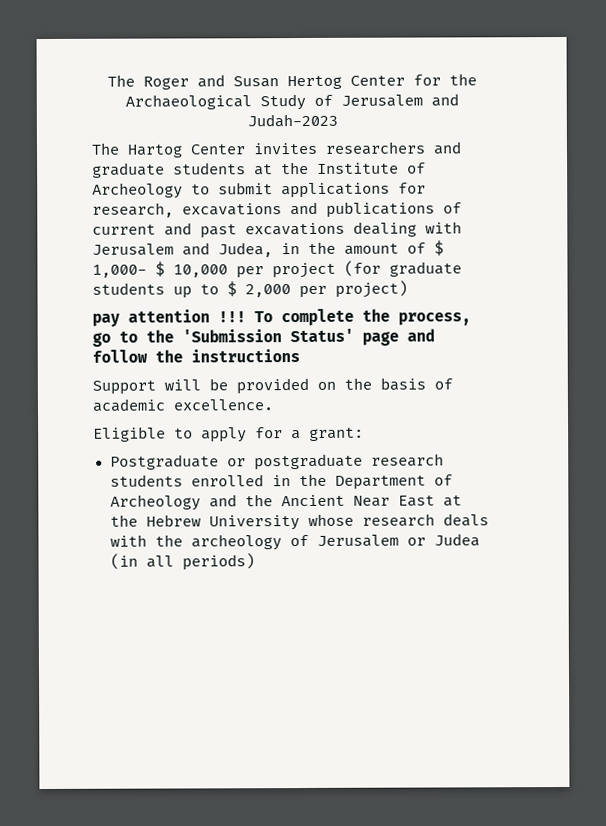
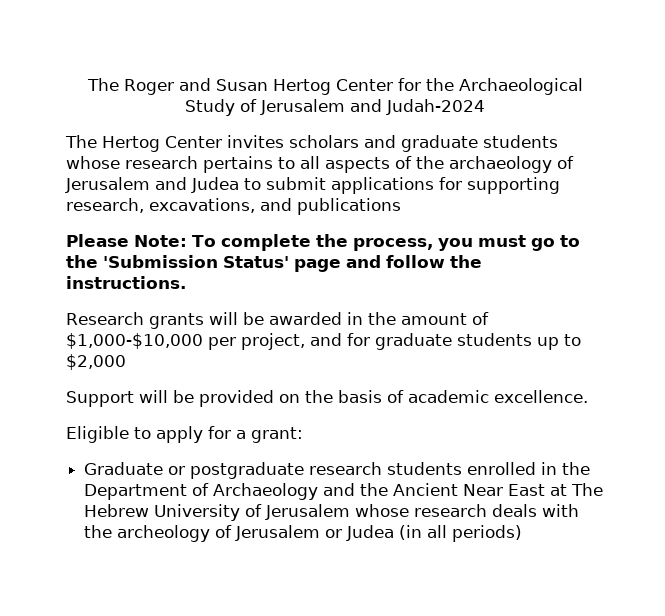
- The Roger and Susan Hertog Center for the Archaeological Study of Jerusalem and Judah-2023
- The Hartog Center invites researchers and graduate students at the Institute of Archeology to submit applications for research, excavations and publications of current and past excavations dealing with Jerusalem and Judea, in the amount of $ 1,000- $ 10,000 per project (for graduate students up to $ 2,000 per project)
- pay attention !!! To complete the process, go to the 'Submission Status' page and follow the instructions
+ The Roger and Susan Hertog Center for the Archaeological Study of Jerusalem and Judah-2024
+ The Hertog Center invites scholars and graduate students whose research pertains to all aspects of the archaeology of Jerusalem and Judea to submit applications for supporting research, excavations, and publications
+ Please Note: To complete the process, you must go to the 'Submission Status' page and follow the instructions.
+ Research grants will be awarded in the amount of $1,000-$10,000 per project, and for graduate students up to $2,000
- Postgraduate or postgraduate research students enrolled in the Department of Archeology and the Ancient Near East at the Hebrew University whose research deals with the archeology of Jerusalem or Judea (in all periods)
+ Graduate or postgraduate research students enrolled in the Department of Archaeology and the Ancient Near East at The Hebrew University of Jerusalem whose research deals with the archeology of Jerusalem or Judea (in all periods)

